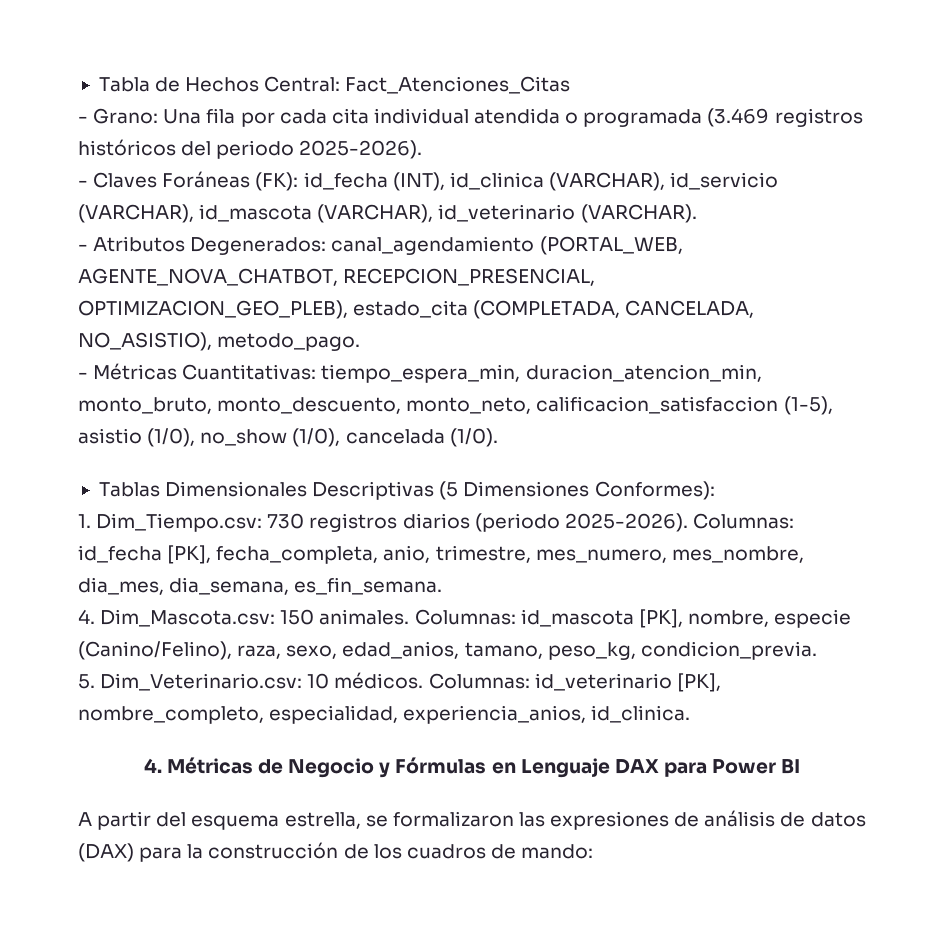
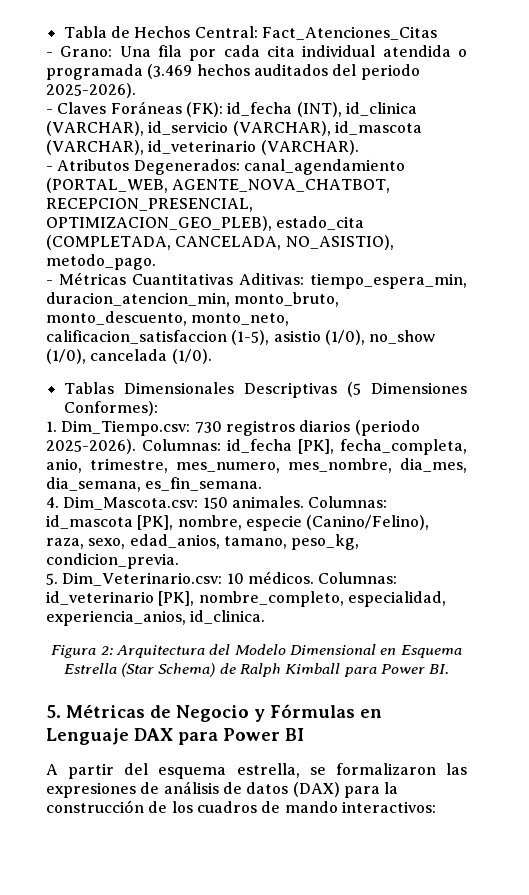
- - Grano: Una fila por cada cita individual atendida o programada (3.469 registros históricos del periodo 2025-2026).
+ - Grano: Una fila por cada cita individual atendida o programada (3.469 hechos auditados del periodo 2025-2026).
- - Métricas Cuantitativas: tiempo_espera_min, duracion_atencion_min, monto_bruto, monto_descuento, monto_neto, calificacion_satisfaccion (1-5), asistio (1/0), no_show (1/0), cancelada (1/0).
+ - Métricas Cuantitativas Aditivas: tiempo_espera_min, duracion_atencion_min, monto_bruto, monto_descuento, monto_neto, calificacion_satisfaccion (1-5), asistio (1/0), no_show (1/0), cancelada (1/0).
- 4. Métricas de Negocio y Fórmulas en Lenguaje DAX para Power BI
+ Figura 2: Arquitectura del Modelo Dimensional en Esquema Estrella (Star Schema) de Ralph Kimball para Power BI.
+ 5. Métricas de Negocio y Fórmulas en Lenguaje DAX para Power BI
- A partir del esquema estrella, se formalizaron las expresiones de análisis de datos (DAX) para la construcción de los cuadros de mando:
+ A partir del esquema estrella, se formalizaron las expresiones de análisis de datos (DAX) para la construcción de los cuadros de mando interactivos:

